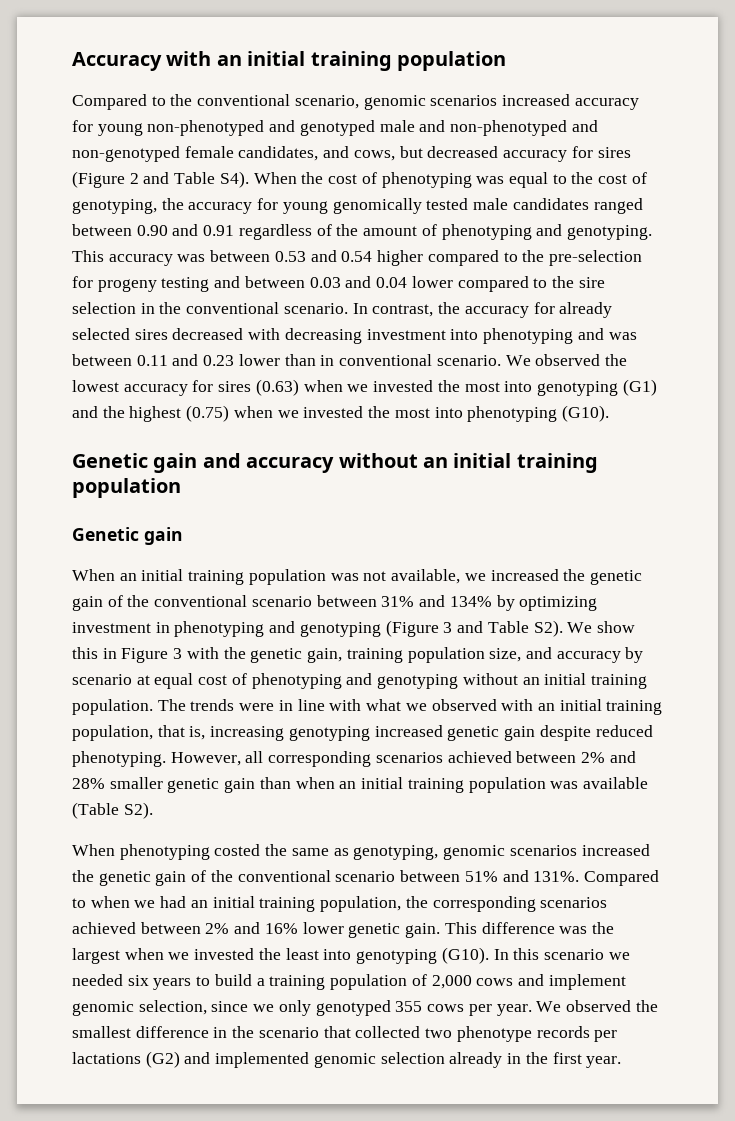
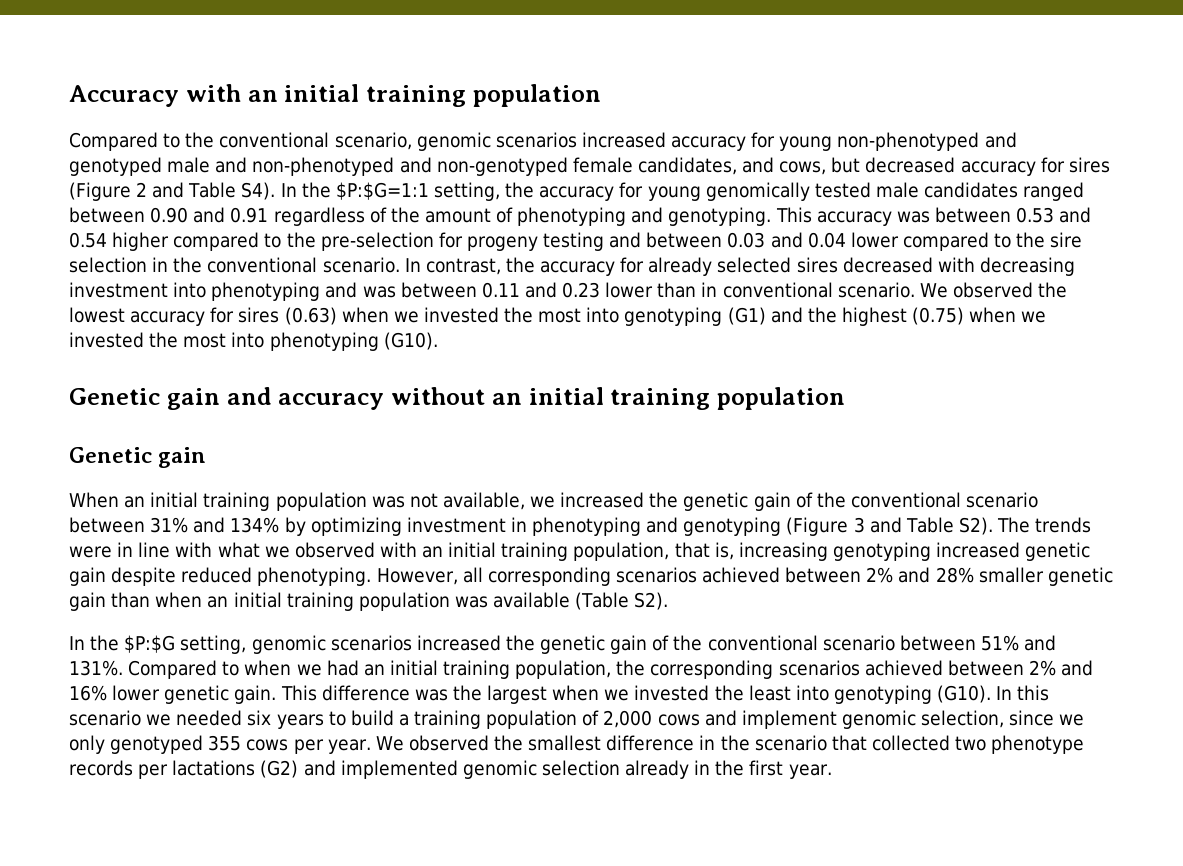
- Compared to the conventional scenario, genomic scenarios increased accuracy for young non-phenotyped and genotyped male and non-phenotyped and non-genotyped female candidates, and cows, but decreased accuracy for sires (Figure 2 and Table S4). When the cost of phenotyping was equal to the cost of genotyping, the accuracy for young genomically tested male candidates ranged between 0.90 and 0.91 regardless of the amount of phenotyping and genotyping.
+ Compared to the conventional scenario, genomic scenarios increased accuracy for young non-phenotyped and genotyped male and non-phenotyped and non-genotyped female candidates, and cows, but decreased accuracy for sires (Figure 2 and Table S4). In the $P:$G=1:1 setting, the accuracy for young genomically tested male candidates ranged between 0.90 and 0.91 regardless of the amount of phenotyping and genotyping.
- When an initial training population was not available, we increased the genetic gain of the conventional scenario between 31% and 134% by optimizing investment in phenotyping and genotyping (Figure 3 and Table S2). We show this in Figure 3 with the genetic gain, training population size, and accuracy by scenario at equal cost of phenotyping and genotyping without an initial training population. The trends were in line with what we observed with an initial training population, that is, increasing genotyping increased genetic gain despite reduced phenotyping.
+ When an initial training population was not available, we increased the genetic gain of the conventional scenario between 31% and 134% by optimizing investment in phenotyping and genotyping (Figure 3 and Table S2). The trends were in line with what we observed with an initial training population, that is, increasing genotyping increased genetic gain despite reduced phenotyping.
- When phenotyping costed the same as genotyping, genomic scenarios increased the genetic gain of the conventional scenario between 51% and 131%.
+ In the $P:$G setting, genomic scenarios increased the genetic gain of the conventional scenario between 51% and 131%.

